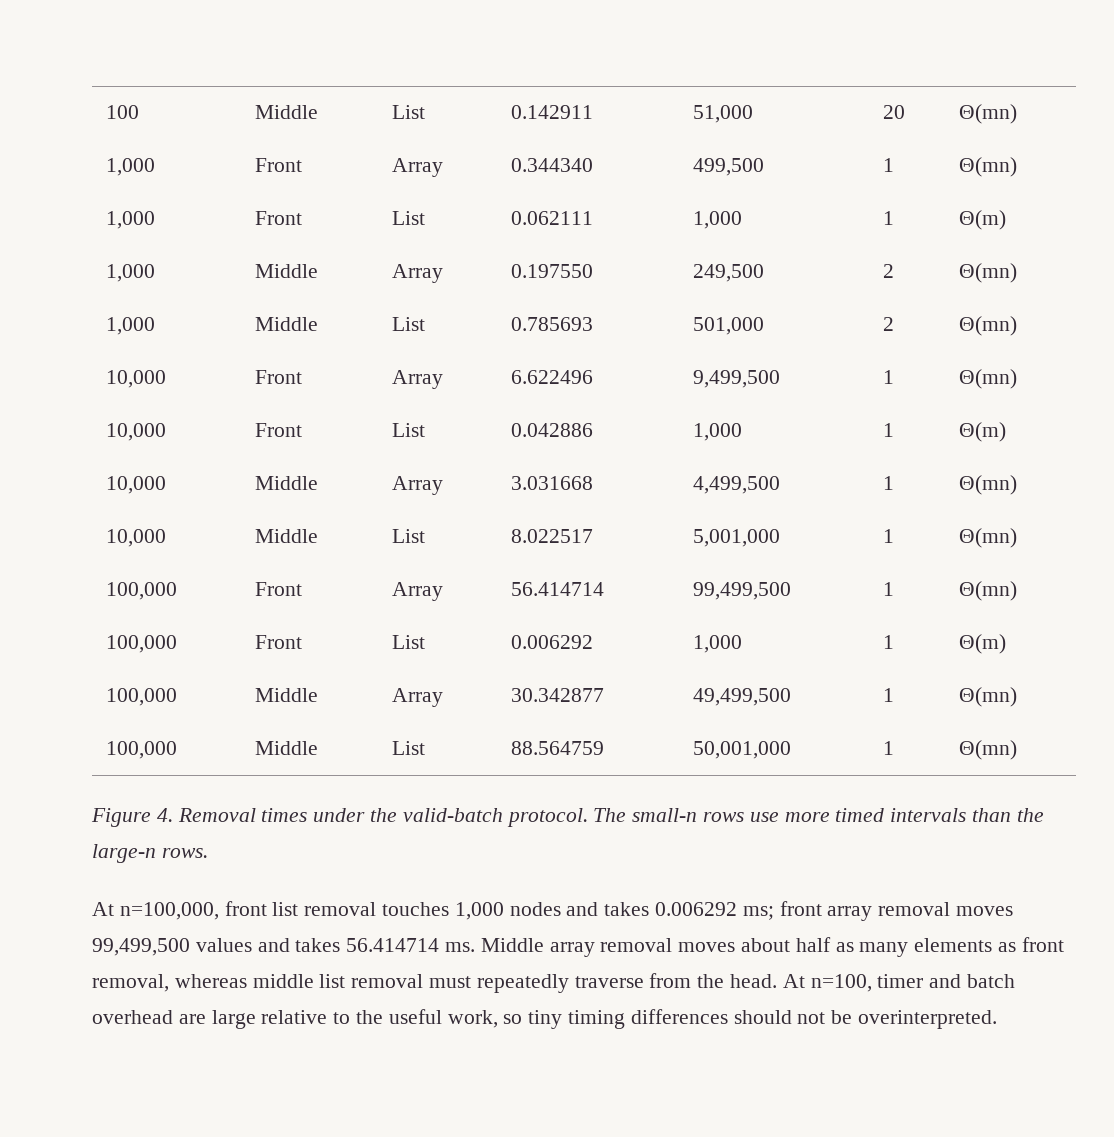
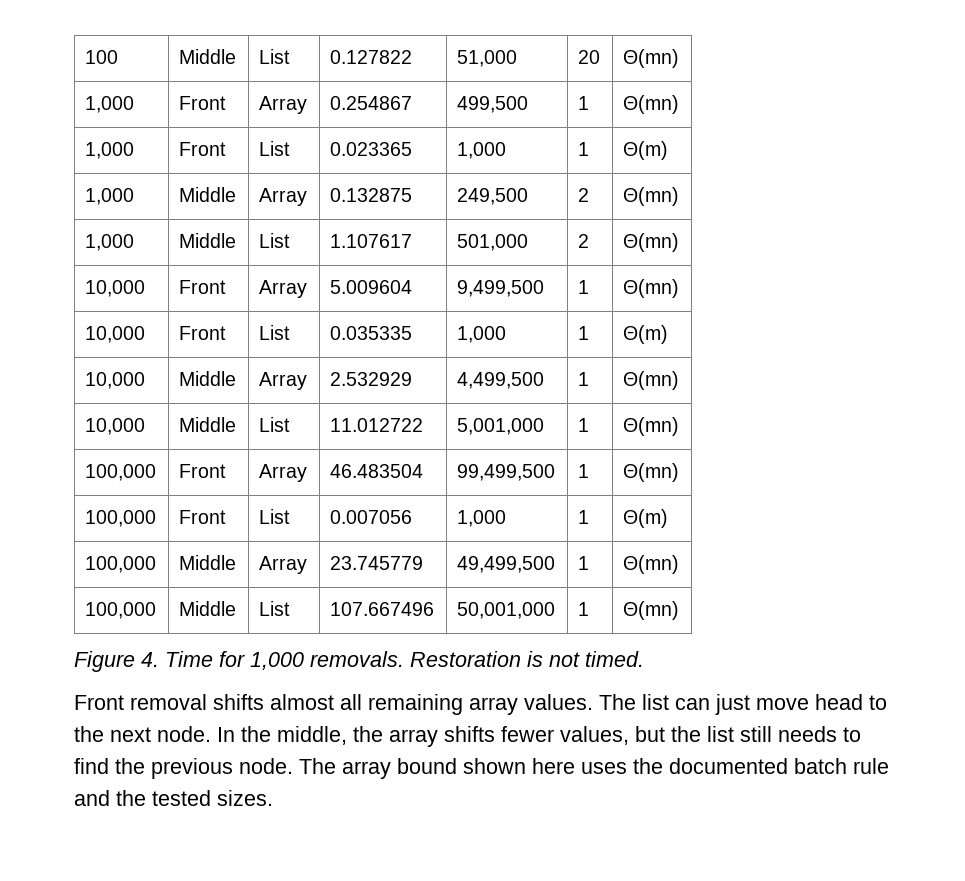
- 100 | Middle | List | 0.142911 | 51,000 | 20 | Θ(mn)
+ 100 | Middle | List | 0.127822 | 51,000 | 20 | Θ(mn)
- 1,000 | Front | Array | 0.344340 | 499,500 | 1 | Θ(mn)
+ 1,000 | Front | Array | 0.254867 | 499,500 | 1 | Θ(mn)
- 1,000 | Front | List | 0.062111 | 1,000 | 1 | Θ(m)
+ 1,000 | Front | List | 0.023365 | 1,000 | 1 | Θ(m)
- 1,000 | Middle | Array | 0.197550 | 249,500 | 2 | Θ(mn)
+ 1,000 | Middle | Array | 0.132875 | 249,500 | 2 | Θ(mn)
- 1,000 | Middle | List | 0.785693 | 501,000 | 2 | Θ(mn)
+ 1,000 | Middle | List | 1.107617 | 501,000 | 2 | Θ(mn)
- 10,000 | Front | Array | 6.622496 | 9,499,500 | 1 | Θ(mn)
+ 10,000 | Front | Array | 5.009604 | 9,499,500 | 1 | Θ(mn)
- 10,000 | Front | List | 0.042886 | 1,000 | 1 | Θ(m)
+ 10,000 | Front | List | 0.035335 | 1,000 | 1 | Θ(m)
- 10,000 | Middle | Array | 3.031668 | 4,499,500 | 1 | Θ(mn)
+ 10,000 | Middle | Array | 2.532929 | 4,499,500 | 1 | Θ(mn)
- 10,000 | Middle | List | 8.022517 | 5,001,000 | 1 | Θ(mn)
+ 10,000 | Middle | List | 11.012722 | 5,001,000 | 1 | Θ(mn)
- 100,000 | Front | Array | 56.414714 | 99,499,500 | 1 | Θ(mn)
+ 100,000 | Front | Array | 46.483504 | 99,499,500 | 1 | Θ(mn)
- 100,000 | Front | List | 0.006292 | 1,000 | 1 | Θ(m)
+ 100,000 | Front | List | 0.007056 | 1,000 | 1 | Θ(m)
- 100,000 | Middle | Array | 30.342877 | 49,499,500 | 1 | Θ(mn)
+ 100,000 | Middle | Array | 23.745779 | 49,499,500 | 1 | Θ(mn)
- 100,000 | Middle | List | 88.564759 | 50,001,000 | 1 | Θ(mn)
+ 100,000 | Middle | List | 107.667496 | 50,001,000 | 1 | Θ(mn)
- Figure 4. Removal times under the valid-batch protocol. The small-n rows use more timed intervals than the large-n rows.
- At n=100,000, front list removal touches 1,000 nodes and takes 0.006292 ms; front array removal moves 99,499,500 values and takes 56.414714 ms. Middle array removal moves about half as many elements as front removal, whereas middle list removal must repeatedly traverse from the head. At n=100, timer and batch overhead are large relative to the useful work, so tiny timing differences should not be overinterpreted.
+ Figure 4. Time for 1,000 removals. Restoration is not timed.
+ Front removal shifts almost all remaining array values. The list can just move head to the next node. In the middle, the array shifts fewer values, but the list still needs to find the previous node. The array bound shown here uses the documented batch rule and the tested sizes.

